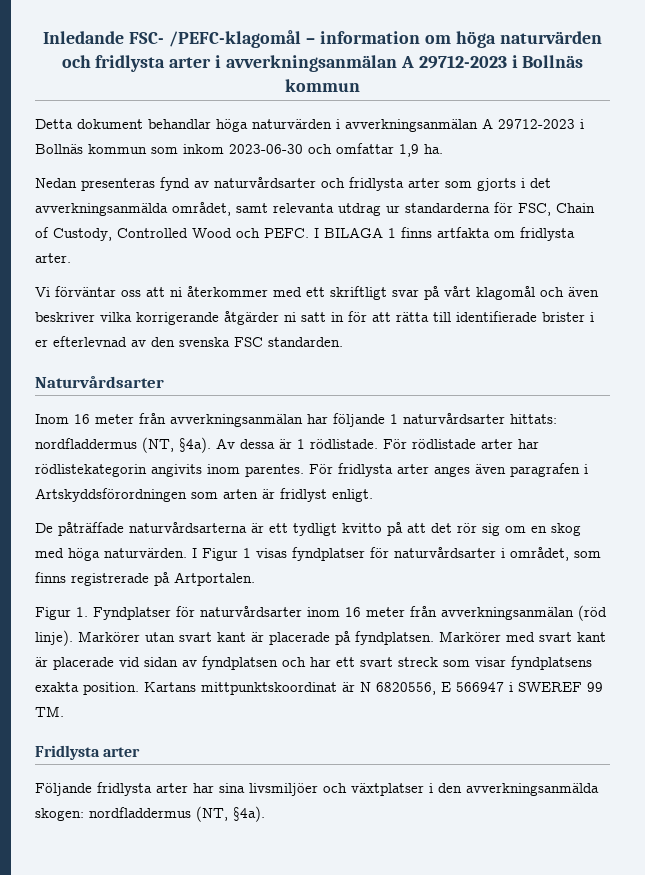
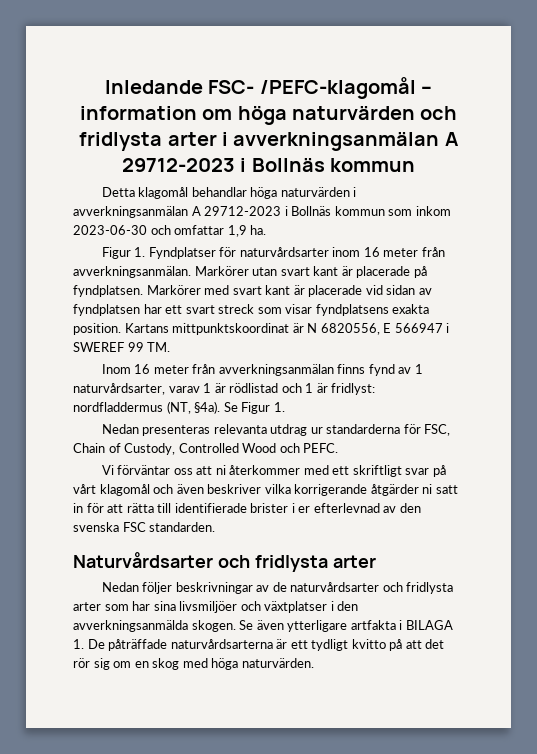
- Detta dokument behandlar höga naturvärden i avverkningsanmälan A 29712-2023 i Bollnäs kommun som inkom 2023-06-30 och omfattar 1,9 ha.
+ Detta klagomål behandlar höga naturvärden i avverkningsanmälan A 29712-2023 i Bollnäs kommun som inkom 2023-06-30 och omfattar 1,9 ha.
- Nedan presenteras fynd av naturvårdsarter och fridlysta arter som gjorts i det avverkningsanmälda området, samt relevanta utdrag ur standarderna för FSC, Chain of Custody, Controlled Wood och PEFC. I BILAGA 1 finns artfakta om fridlysta arter.
+ Figur 1. Fyndplatser för naturvårdsarter inom 16 meter från avverkningsanmälan. Markörer utan svart kant är placerade på fyndplatsen. Markörer med svart kant är placerade vid sidan av fyndplatsen har ett svart streck som visar fyndplatsens exakta position. Kartans mittpunktskoordinat är N 6820556, E 566947 i SWEREF 99 TM.
+ Inom 16 meter från avverkningsanmälan finns fynd av 1 naturvårdsarter, varav 1 är rödlistad och 1 är fridlyst: nordfladdermus (NT, §4a). Se Figur 1.
+ Nedan presenteras relevanta utdrag ur standarderna för FSC, Chain of Custody, Controlled Wood och PEFC.
- Naturvårdsarter
- Inom 16 meter från avverkningsanmälan har följande 1 naturvårdsarter hittats: nordfladdermus (NT, §4a). Av dessa är 1 rödlistade. För rödlistade arter har rödlistekategorin angivits inom parentes. För fridlysta arter anges även paragrafen i Artskyddsförordningen som arten är fridlyst enligt.
- De påträffade naturvårdsarterna är ett tydligt kvitto på att det rör sig om en skog med höga naturvärden. I Figur 1 visas fyndplatser för naturvårdsarter i området, som finns registrerade på Artportalen.
- Figur 1. Fyndplatser för naturvårdsarter inom 16 meter från avverkningsanmälan (röd linje). Markörer utan svart kant är placerade på fyndplatsen. Markörer med svart kant är placerade vid sidan av fyndplatsen och har ett svart streck som visar fyndplatsens exakta position. Kartans mittpunktskoordinat är N 6820556, E 566947 i SWEREF 99 TM.
- Fridlysta arter
- Följande fridlysta arter har sina livsmiljöer och växtplatser i den avverkningsanmälda skogen: nordfladdermus (NT, §4a).
+ Naturvårdsarter och fridlysta arter
+ Nedan följer beskrivningar av de naturvårdsarter och fridlysta arter som har sina livsmiljöer och växtplatser i den avverkningsanmälda skogen. Se även ytterligare artfakta i BILAGA 1. De påträffade naturvårdsarterna är ett tydligt kvitto på att det rör sig om en skog med höga naturvärden.

